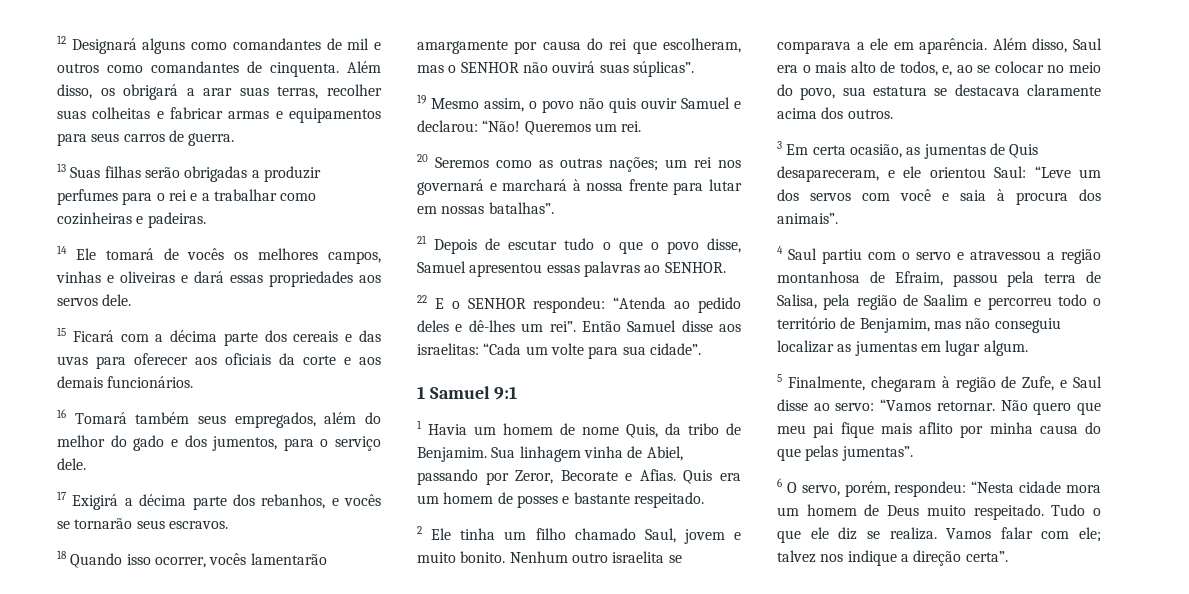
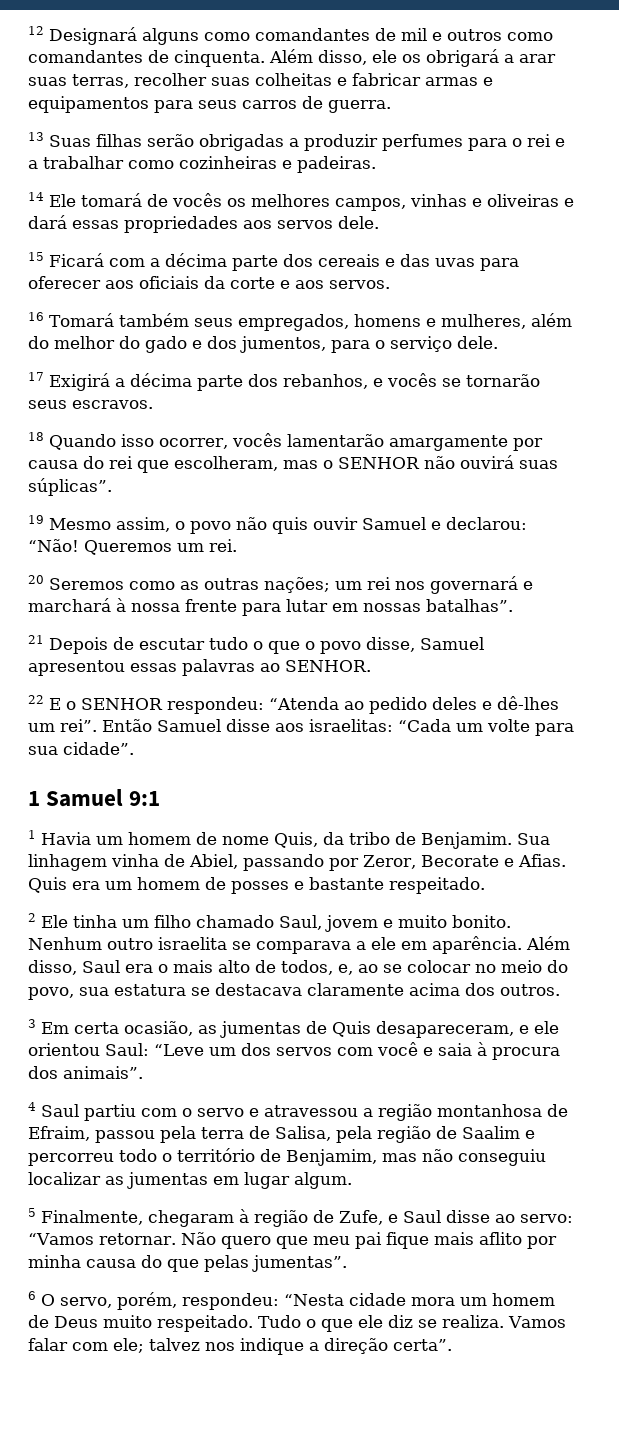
- Além disso, os obrigará a arar suas terras, recolher suas colheitas e fabricar armas e equipamentos para seus carros de guerra.
+ Além disso, ele os obrigará a arar suas terras, recolher suas colheitas e fabricar armas e equipamentos para seus carros de guerra.
- 15 Ficará com a décima parte dos cereais e das uvas para oferecer aos oficiais da corte e aos demais funcionários.
+ 15 Ficará com a décima parte dos cereais e das uvas para oferecer aos oficiais da corte e aos servos.
- 16 Tomará também seus empregados, além do melhor do gado e dos jumentos, para o serviço dele.
+ 16 Tomará também seus empregados, homens e mulheres, além do melhor do gado e dos jumentos, para o serviço dele.

